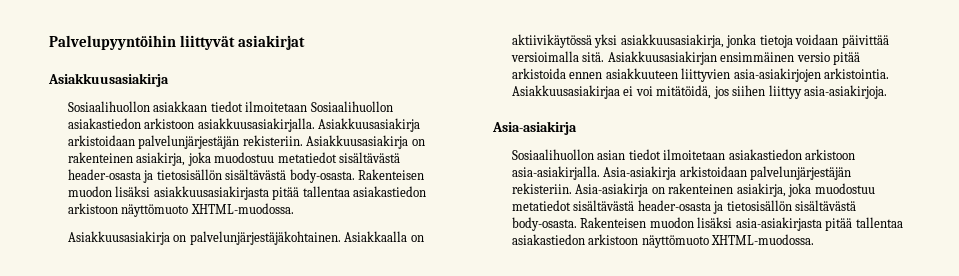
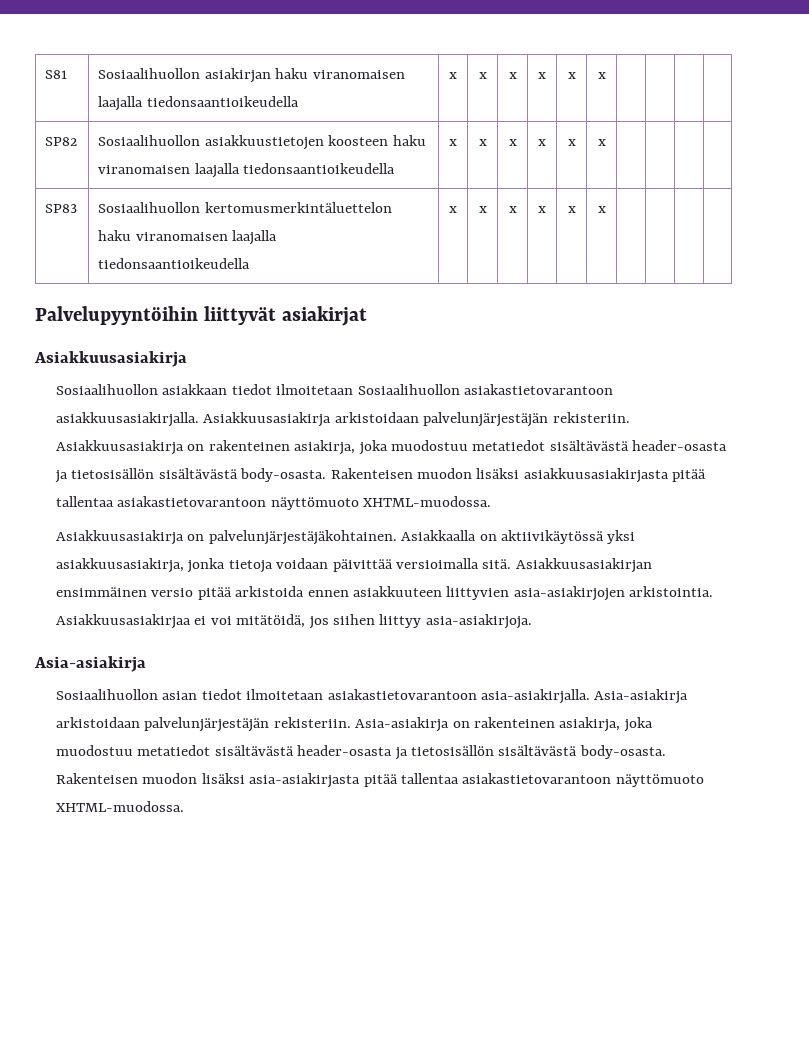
+ S81 | Sosiaalihuollon asiakirjan haku viranomaisen laajalla tiedonsaantioikeudella | x | x | x | x | x | x | | | |
+ SP82 | Sosiaalihuollon asiakkuustietojen koosteen haku viranomaisen laajalla tiedonsaantioikeudella | x | x | x | x | x | x | | | |
+ SP83 | Sosiaalihuollon kertomusmerkintäluettelon haku viranomaisen laajalla tiedonsaantioikeudella | x | x | x | x | x | x | | | |
- Sosiaalihuollon asiakkaan tiedot ilmoitetaan Sosiaalihuollon asiakastiedon arkistoon asiakkuusasiakirjalla.
+ Sosiaalihuollon asiakkaan tiedot ilmoitetaan Sosiaalihuollon asiakastietovarantoon asiakkuusasiakirjalla.
- Rakenteisen muodon lisäksi asiakkuusasiakirjasta pitää tallentaa asiakastiedon arkistoon näyttömuoto XHTML-muodossa.
+ Rakenteisen muodon lisäksi asiakkuusasiakirjasta pitää tallentaa asiakastietovarantoon näyttömuoto XHTML-muodossa.
- Sosiaalihuollon asian tiedot ilmoitetaan asiakastiedon arkistoon asia-asiakirjalla.
+ Sosiaalihuollon asian tiedot ilmoitetaan asiakastietovarantoon asia-asiakirjalla.
- Rakenteisen muodon lisäksi asia-asiakirjasta pitää tallentaa asiakastiedon arkistoon näyttömuoto XHTML-muodossa.
+ Rakenteisen muodon lisäksi asia-asiakirjasta pitää tallentaa asiakastietovarantoon näyttömuoto XHTML-muodossa.

